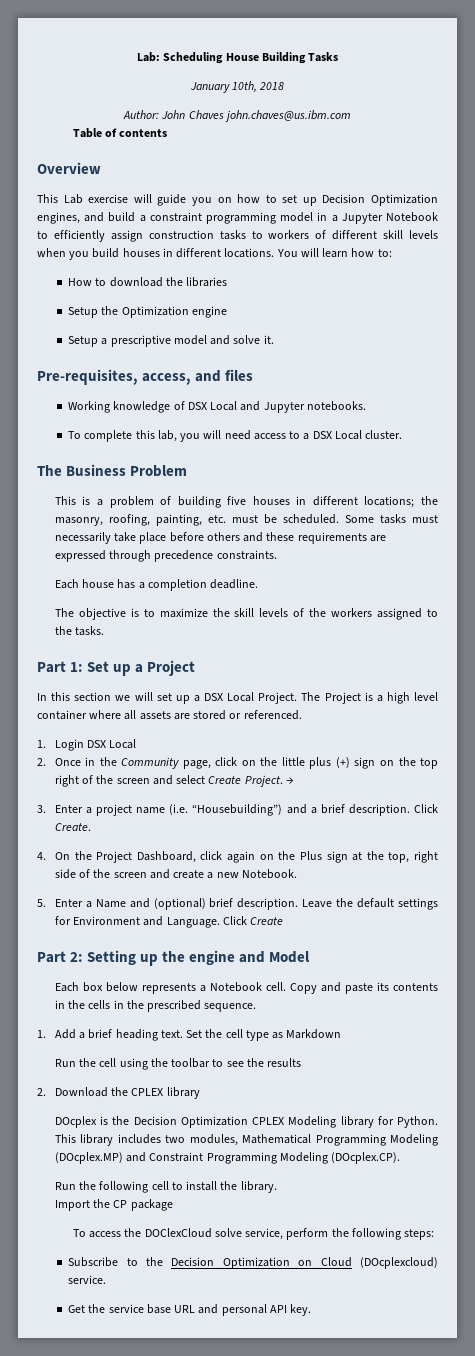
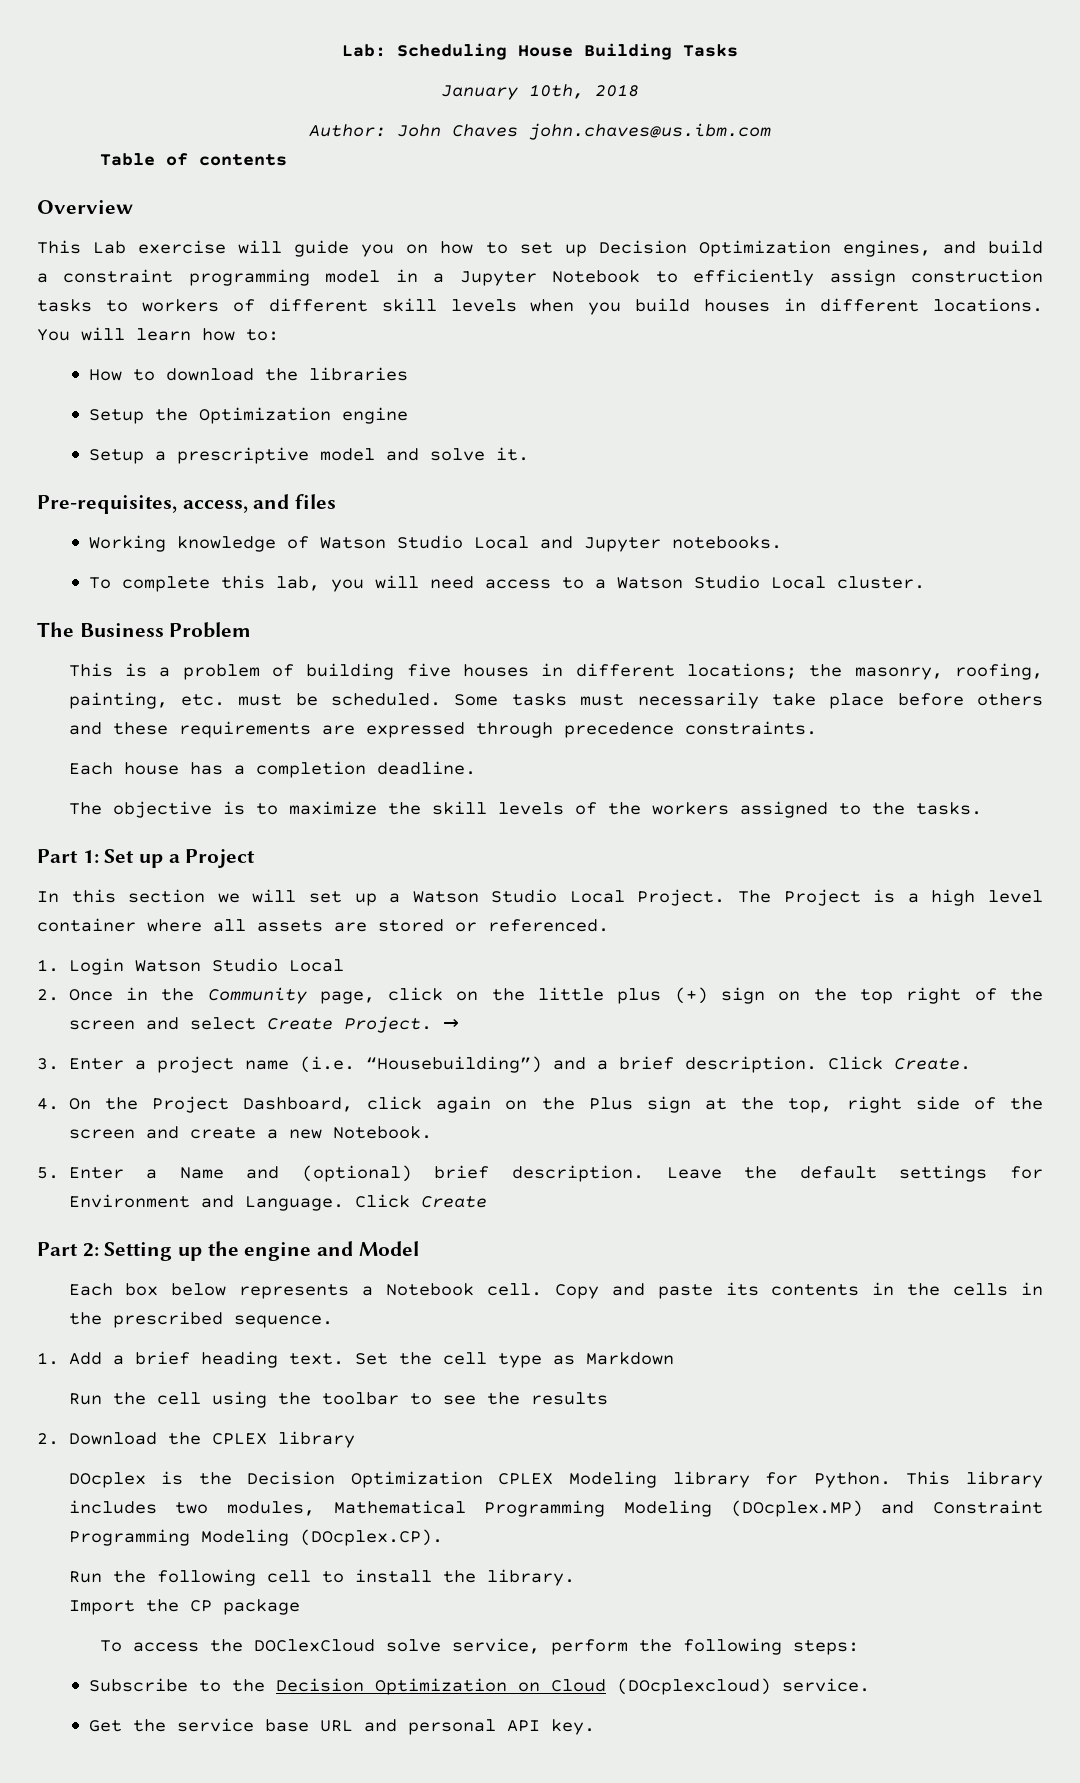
- Working knowledge of DSX Local and Jupyter notebooks.
+ Working knowledge of Watson Studio Local and Jupyter notebooks.
- To complete this lab, you will need access to a DSX Local cluster.
+ To complete this lab, you will need access to a Watson Studio Local cluster.
- In this section we will set up a DSX Local Project.
+ In this section we will set up a Watson Studio Local Project.
- 1. Login DSX Local
+ 1. Login Watson Studio Local

